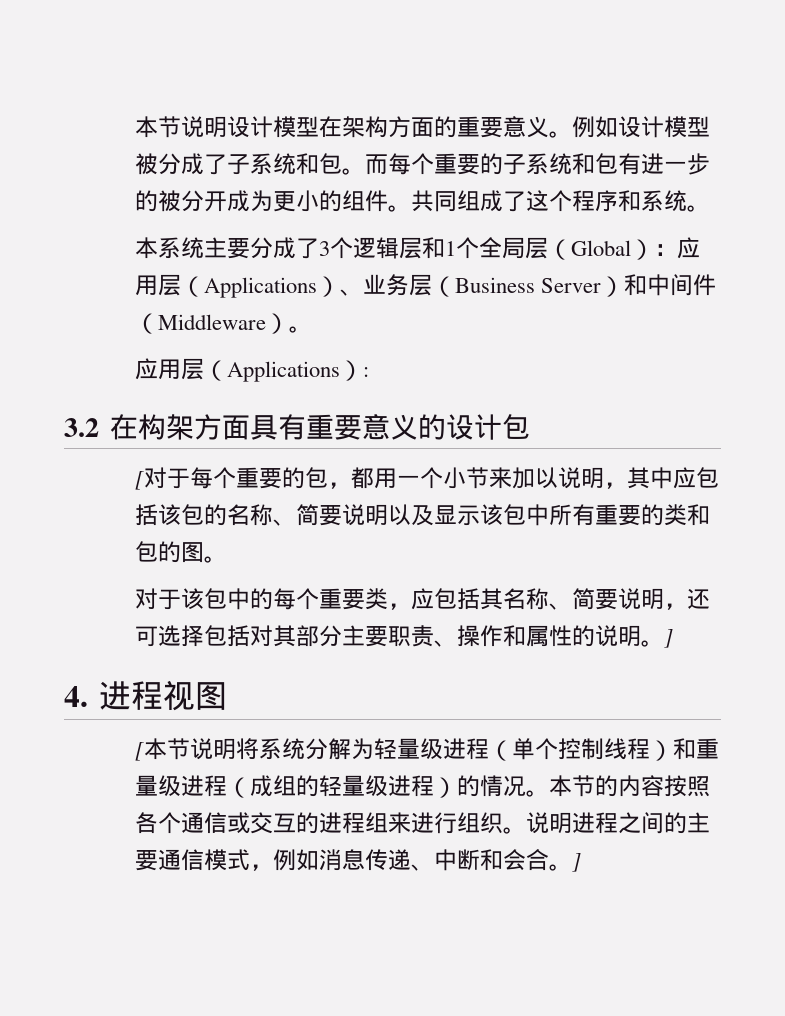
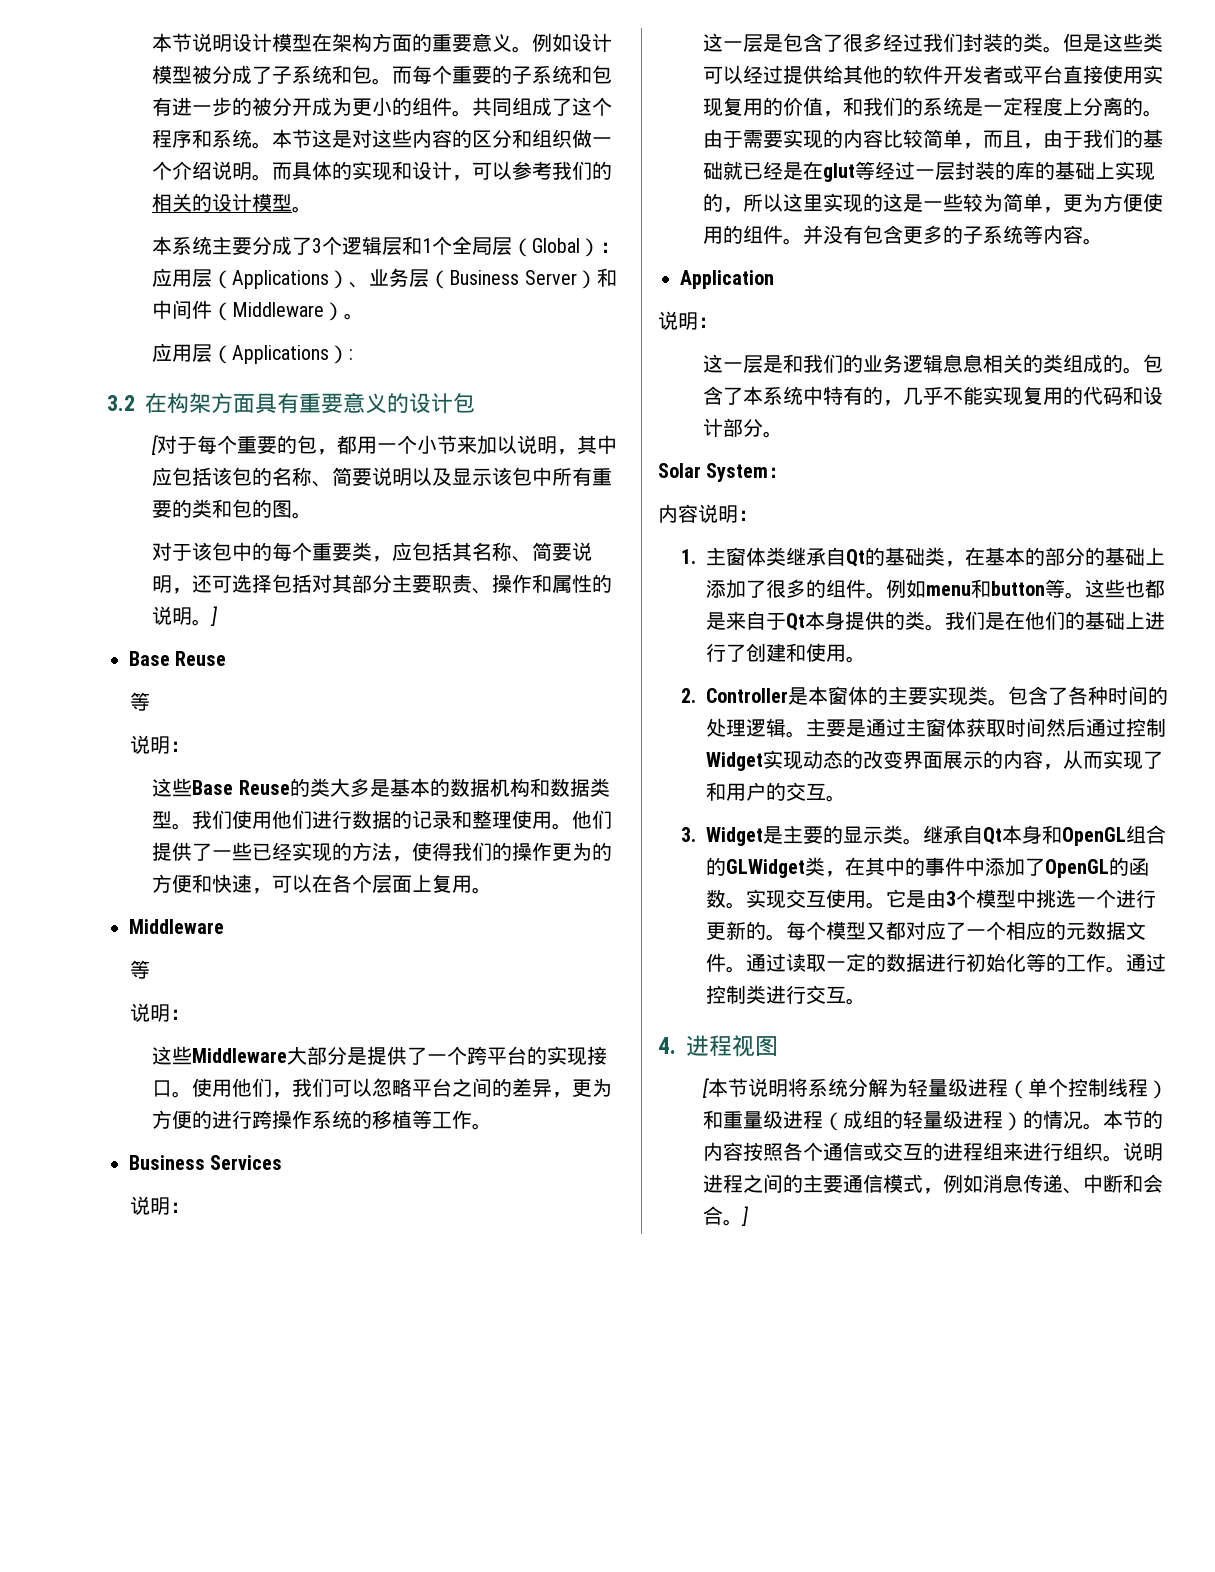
+ 本节这是对这些内容的区分和组织做一个介绍说明。而具体的实现和设计，可以参考我们的相关的设计模型。
  对于该包中的每个重要类，应包括其名称、简要说明，还可选择包括对其部分主要职责、操作和属性的说明。]
+ Base Reuse
+ 等
+ 说明：
+ 这些Base Reuse的类大多是基本的数据机构和数据类型。我们使用他们进行数据的记录和整理使用。他们提供了一些已经实现的方法，使得我们的操作更为的方便和快速，可以在各个层面上复用。
+ Middleware
+ 等
+ 说明：
+ 这些Middleware大部分是提供了一个跨平台的实现接口。使用他们，我们可以忽略平台之间的差异，更为方便的进行跨操作系统的移植等工作。
+ Business Services
+ 说明：
+ 这一层是包含了很多经过我们封装的类。但是这些类可以经过提供给其他的软件开发者或平台直接使用实现复用的价值，和我们的系统是一定程度上分离的。由于需要实现的内容比较简单，而且，由于我们的基础就已经是在glut等经过一层封装的库的基础上实现的，所以这里实现的这是一些较为简单，更为方便使用的组件。并没有包含更多的子系统等内容。
+ Application
+ 说明：
+ 这一层是和我们的业务逻辑息息相关的类组成的。包含了本系统中特有的，几乎不能实现复用的代码和设计部分。
+ Solar System：
+ 内容说明：
+ 1.主窗体类继承自Qt的基础类，在基本的部分的基础上添加了很多的组件。例如menu和button等。这些也都是来自于Qt本身提供的类。我们是在他们的基础上进行了创建和使用。
+ 2. Controller是本窗体的主要实现类。包含了各种时间的处理逻辑。主要是通过主窗体获取时间然后通过控制Widget实现动态的改变界面展示的内容，从而实现了和用户的交互。
+ 3. Widget是主要的显示类。继承自Qt本身和OpenGL组合的GLWidget类，在其中的事件中添加了OpenGL的函数。实现交互使用。它是由3个模型中挑选一个进行更新的。每个模型又都对应了一个相应的元数据文件。通过读取一定的数据进行初始化等的工作。通过控制类进行交互。

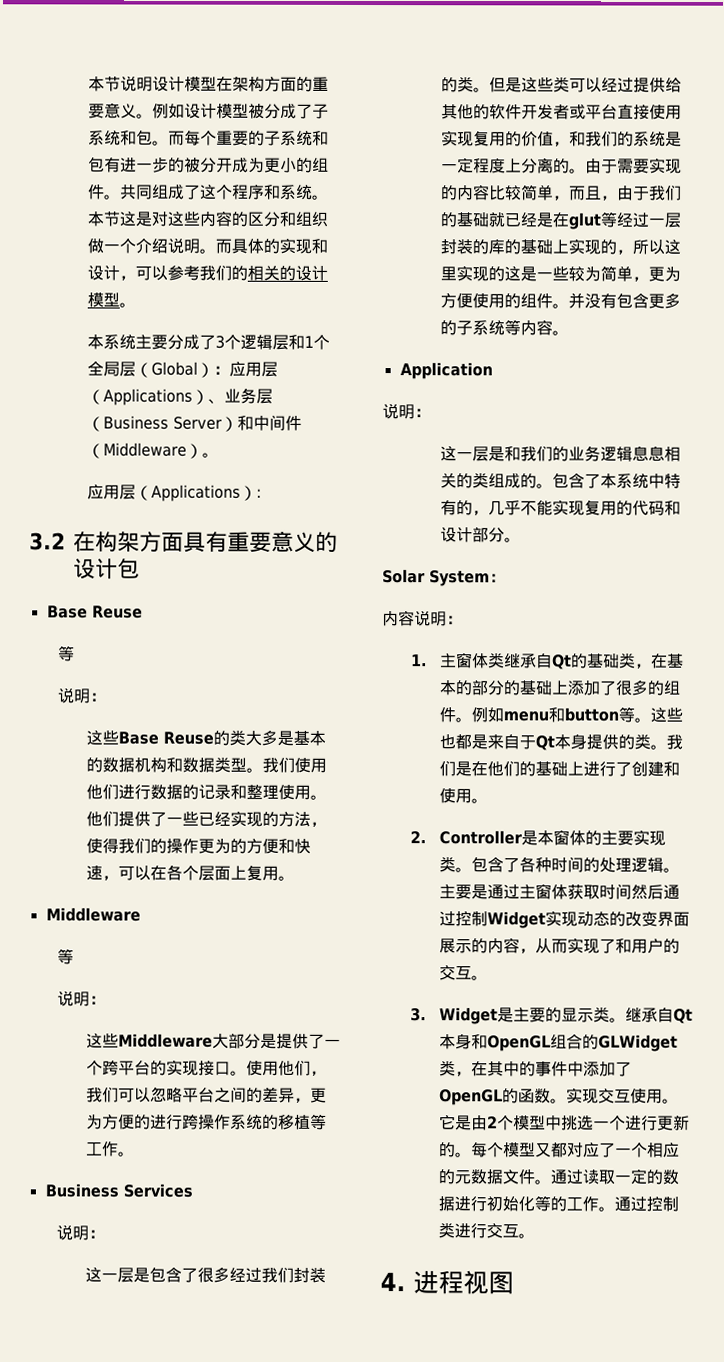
- [对于每个重要的包，都用一个小节来加以说明，其中应包括该包的名称、简要说明以及显示该包中所有重要的类和包的图。
- 对于该包中的每个重要类，应包括其名称、简要说明，还可选择包括对其部分主要职责、操作和属性的说明。]
- 它是由3个模型中挑选一个进行更新的。
+ 它是由2个模型中挑选一个进行更新的。
- [本节说明将系统分解为轻量级进程（单个控制线程）和重量级进程（成组的轻量级进程）的情况。本节的内容按照各个通信或交互的进程组来进行组织。说明进程之间的主要通信模式，例如消息传递、中断和会合。]

